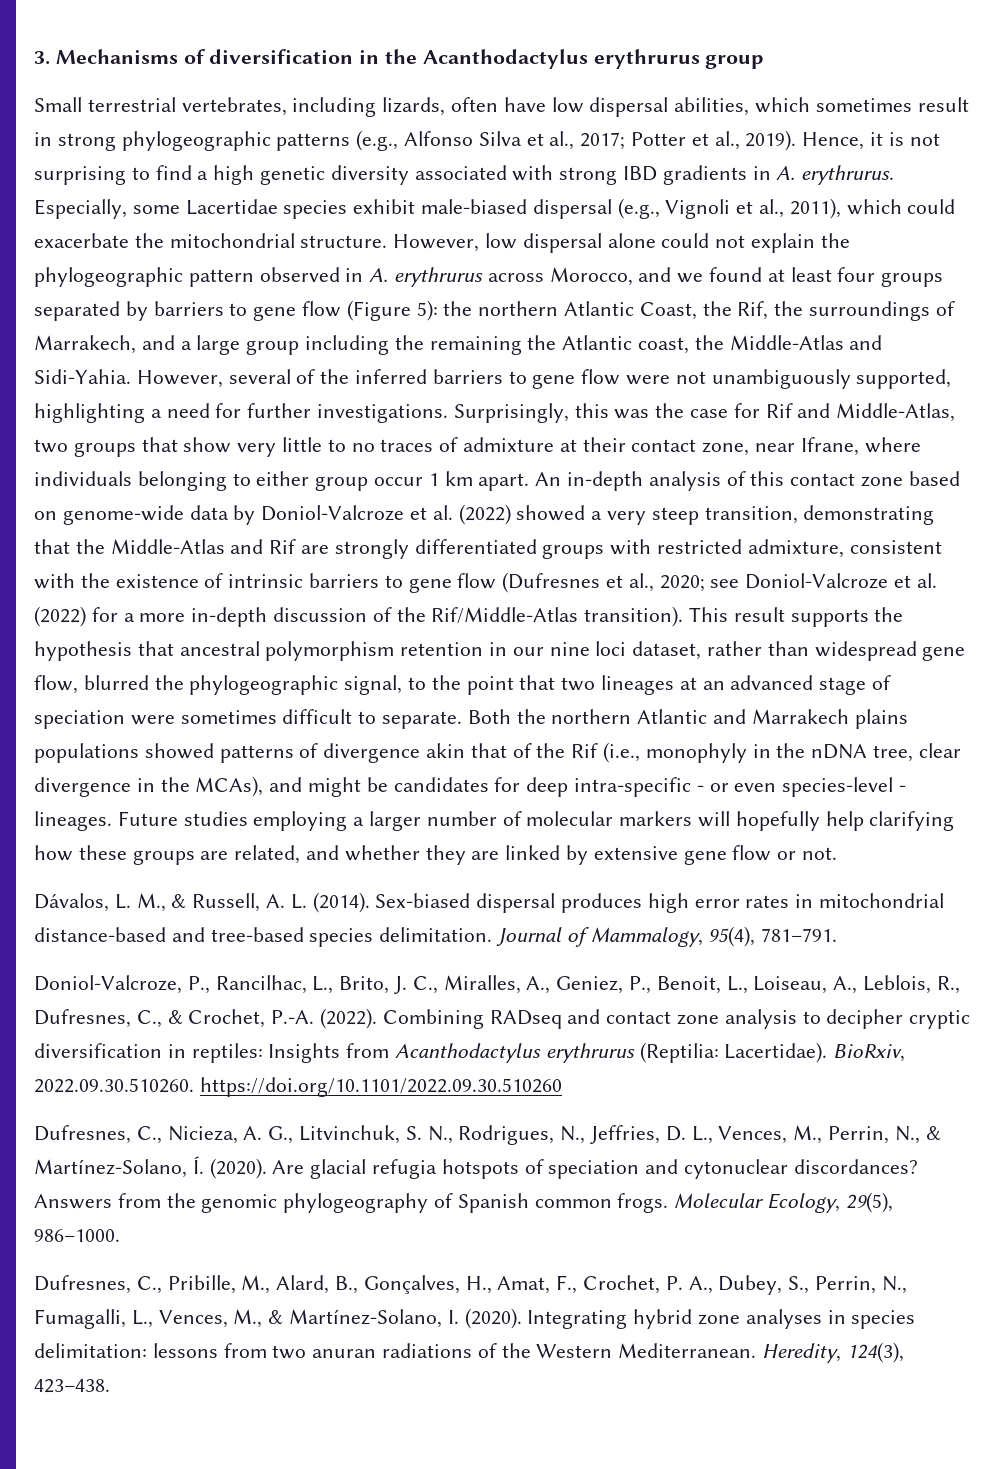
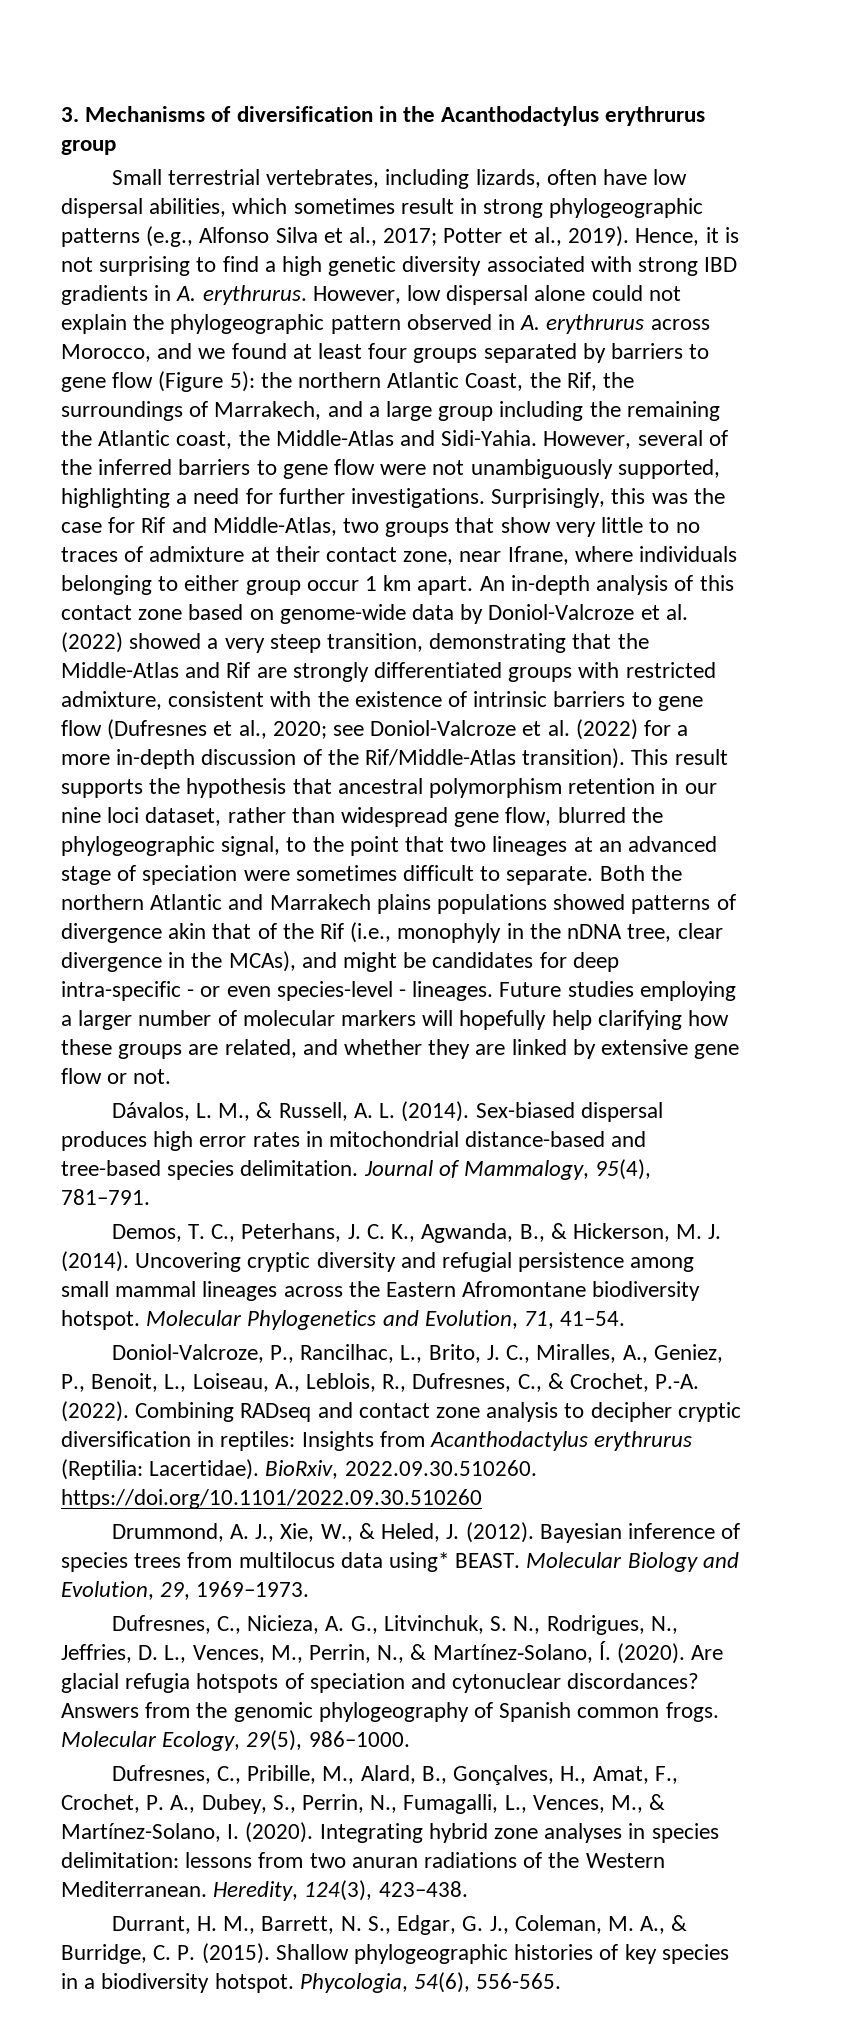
- Especially, some Lacertidae species exhibit male-biased dispersal (e.g., Vignoli et al., 2011), which could exacerbate the mitochondrial structure.
+ Demos, T. C., Peterhans, J. C. K., Agwanda, B., & Hickerson, M. J. (2014). Uncovering cryptic diversity and refugial persistence among small mammal lineages across the Eastern Afromontane biodiversity hotspot. Molecular Phylogenetics and Evolution, 71, 41–54.
+ Drummond, A. J., Xie, W., & Heled, J. (2012). Bayesian inference of species trees from multilocus data using* BEAST. Molecular Biology and Evolution, 29, 1969–1973.
+ Durrant, H. M., Barrett, N. S., Edgar, G. J., Coleman, M. A., & Burridge, C. P. (2015). Shallow phylogeographic histories of key species in a biodiversity hotspot. Phycologia, 54(6), 556-565.

